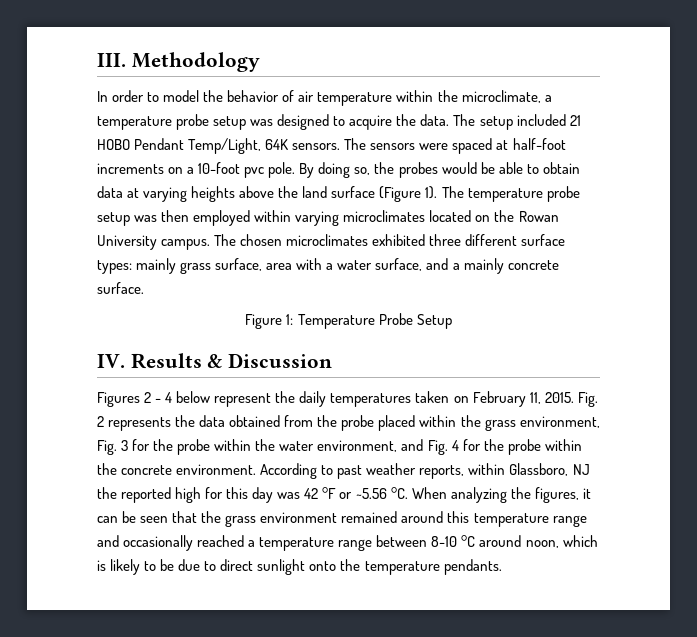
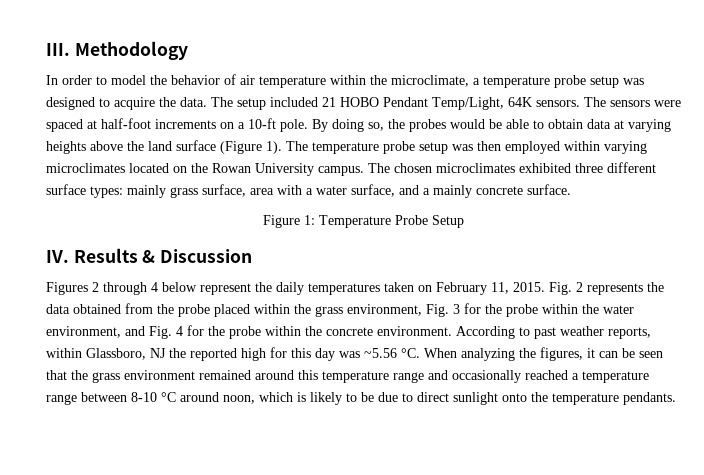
- The sensors were spaced at half-foot increments on a 10-foot pvc pole.
+ The sensors were spaced at half-foot increments on a 10-ft pole.
- Figures 2 - 4 below represent the daily temperatures taken on February 11, 2015.
+ Figures 2 through 4 below represent the daily temperatures taken on February 11, 2015.
- According to past weather reports, within Glassboro, NJ the reported high for this day was 42 °F or ~5.56 °C.
+ According to past weather reports, within Glassboro, NJ the reported high for this day was ~5.56 °C.

